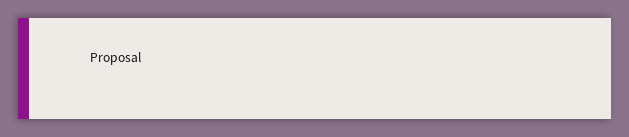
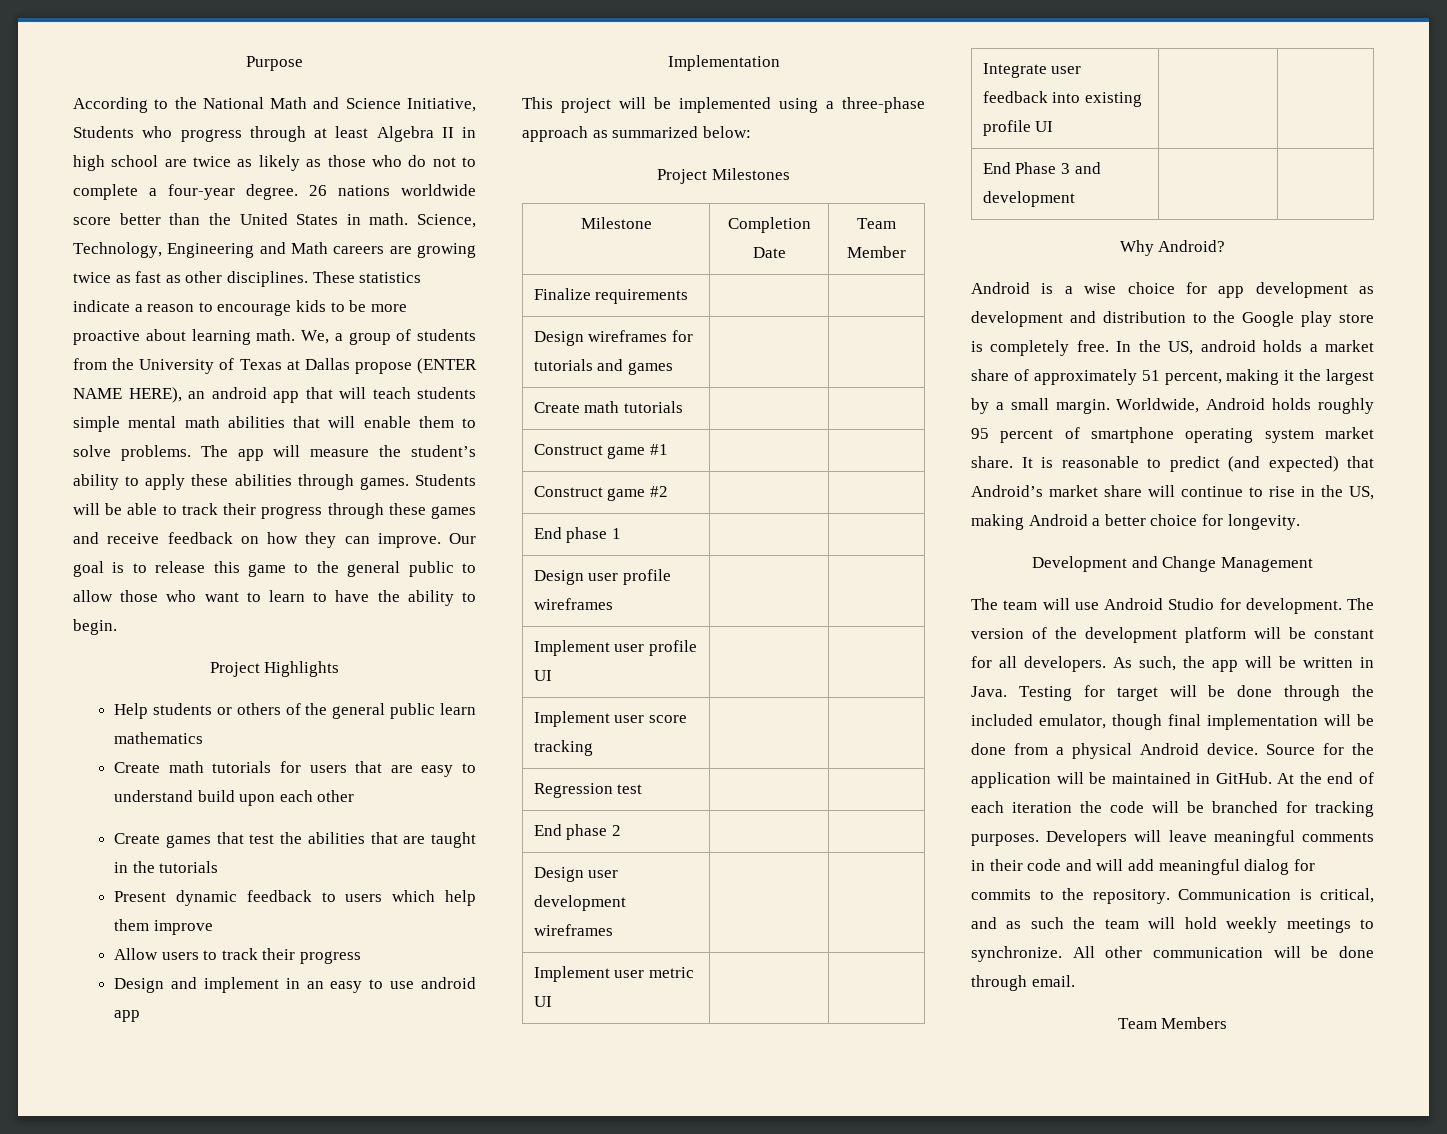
- Proposal
+ Purpose
+ According to the National Math and Science Initiative, Students who progress through at least Algebra II in high school are twice as likely as those who do not to complete a four-year degree. 26 nations worldwide score better than the United States in math. Science, Technology, Engineering and Math careers are growing twice as fast as other disciplines. These statistics indicate a reason to encourage kids to be more proactive about learning math. We, a group of students from the University of Texas at Dallas propose (ENTER NAME HERE), an android app that will teach students simple mental math abilities that will enable them to solve problems. The app will measure the student’s ability to apply these abilities through games. Students will be able to track their progress through these games and receive feedback on how they can improve. Our goal is to release this game to the general public to allow those who want to learn to have the ability to begin.
+ Project Highlights
+ Help students or others of the general public learn mathematics
+ Create math tutorials for users that are easy to understand build upon each other
+ Create games that test the abilities that are taught in the tutorials
+ Present dynamic feedback to users which help them improve
+ Allow users to track their progress
+ Design and implement in an easy to use android app
+ Implementation
+ This project will be implemented using a three-phase approach as summarized below:
+ Project Milestones
+ Milestone | Completion Date | Team Member
+ Finalize requirements | |
+ Design wireframes for tutorials and games | |
+ Create math tutorials | |
+ Construct game #1 | |
+ Construct game #2 | |
+ End phase 1 | |
+ Design user profile wireframes | |
+ Implement user profile UI | |
+ Implement user score tracking | |
+ Regression test | |
+ End phase 2 | |
+ Design user development wireframes | |
+ Implement user metric UI | |
+ Integrate user feedback into existing profile UI | |
+ End Phase 3 and development | |
+ Why Android?
+ Android is a wise choice for app development as development and distribution to the Google play store is completely free. In the US, android holds a market share of approximately 51 percent, making it the largest by a small margin. Worldwide, Android holds roughly 95 percent of smartphone operating system market share. It is reasonable to predict (and expected) that Android’s market share will continue to rise in the US, making Android a better choice for longevity.
+ Development and Change Management
+ The team will use Android Studio for development. The version of the development platform will be constant for all developers. As such, the app will be written in Java. Testing for target will be done through the included emulator, though final implementation will be done from a physical Android device. Source for the application will be maintained in GitHub. At the end of each iteration the code will be branched for tracking purposes. Developers will leave meaningful comments in their code and will add meaningful dialog for commits to the repository. Communication is critical, and as such the team will hold weekly meetings to synchronize. All other communication will be done through email.
+ Team Members

